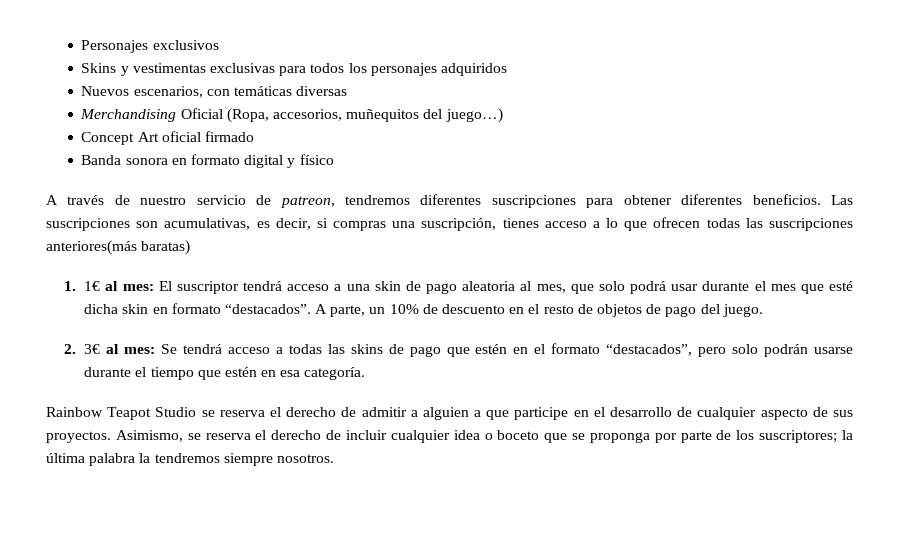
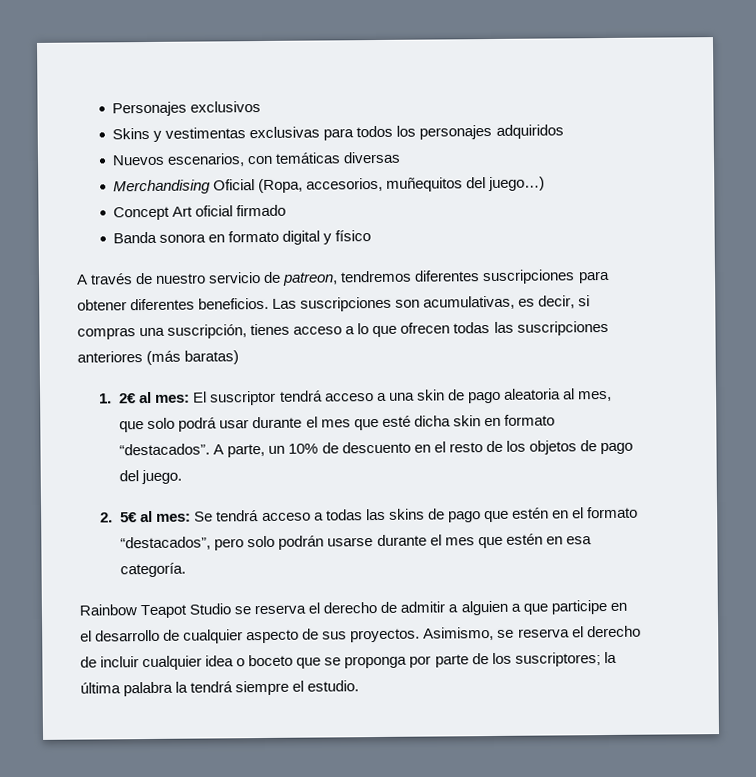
- Las suscripciones son acumulativas, es decir, si compras una suscripción, tienes acceso a lo que ofrecen todas las suscripciones anteriores(más baratas)
+ Las suscripciones son acumulativas, es decir, si compras una suscripción, tienes acceso a lo que ofrecen todas las suscripciones anteriores (más baratas)
- 1. 1€ al mes: El suscriptor tendrá acceso a una skin de pago aleatoria al mes, que solo podrá usar durante el mes que esté dicha skin en formato “destacados”.
+ 1. 2€ al mes: El suscriptor tendrá acceso a una skin de pago aleatoria al mes, que solo podrá usar durante el mes que esté dicha skin en formato “destacados”.
- A parte, un 10% de descuento en el resto de objetos de pago del juego.
+ A parte, un 10% de descuento en el resto de los objetos de pago del juego.
- 2. 3€ al mes: Se tendrá acceso a todas las skins de pago que estén en el formato “destacados”, pero solo podrán usarse durante el tiempo que estén en esa categoría.
+ 2. 5€ al mes: Se tendrá acceso a todas las skins de pago que estén en el formato “destacados”, pero solo podrán usarse durante el mes que estén en esa categoría.
- Asimismo, se reserva el derecho de incluir cualquier idea o boceto que se proponga por parte de los suscriptores; la última palabra la tendremos siempre nosotros.
+ Asimismo, se reserva el derecho de incluir cualquier idea o boceto que se proponga por parte de los suscriptores; la última palabra la tendrá siempre el estudio.

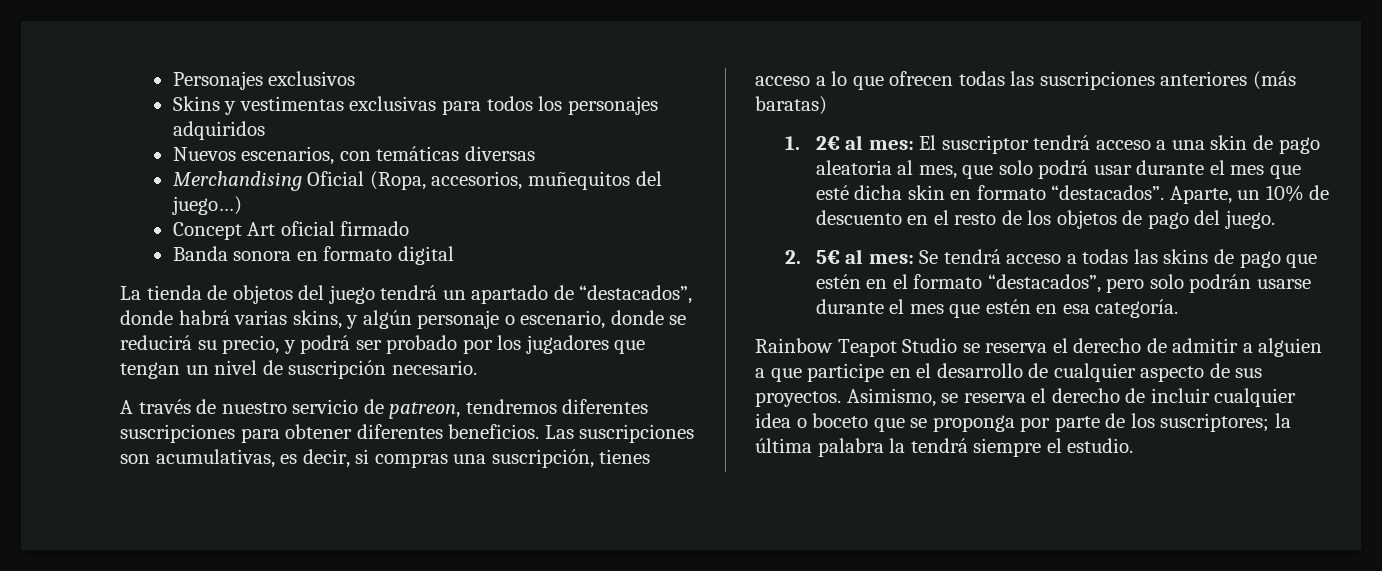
- Banda sonora en formato digital y físico
+ Banda sonora en formato digital
+ La tienda de objetos del juego tendrá un apartado de “destacados”, donde habrá varias skins, y algún personaje o escenario, donde se reducirá su precio, y podrá ser probado por los jugadores que tengan un nivel de suscripción necesario.
- A parte, un 10% de descuento en el resto de los objetos de pago del juego.
+ Aparte, un 10% de descuento en el resto de los objetos de pago del juego.

